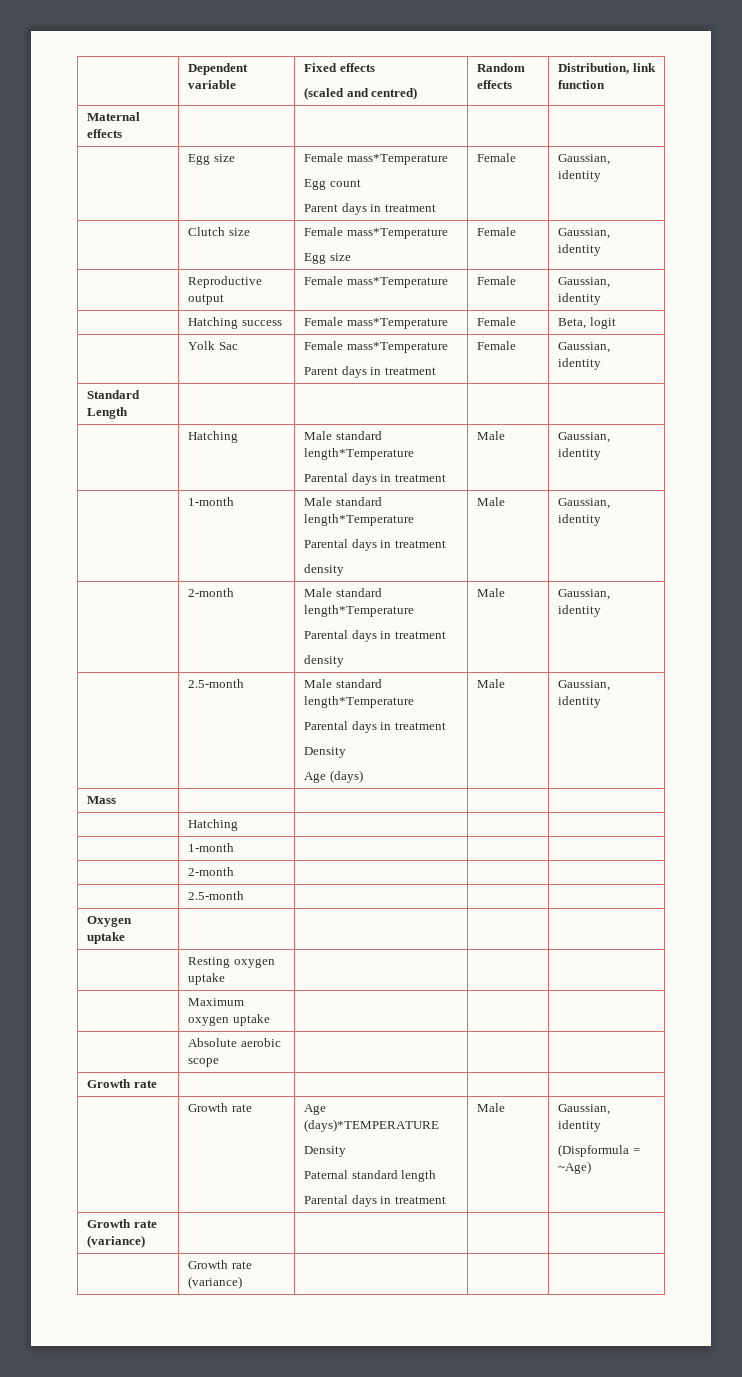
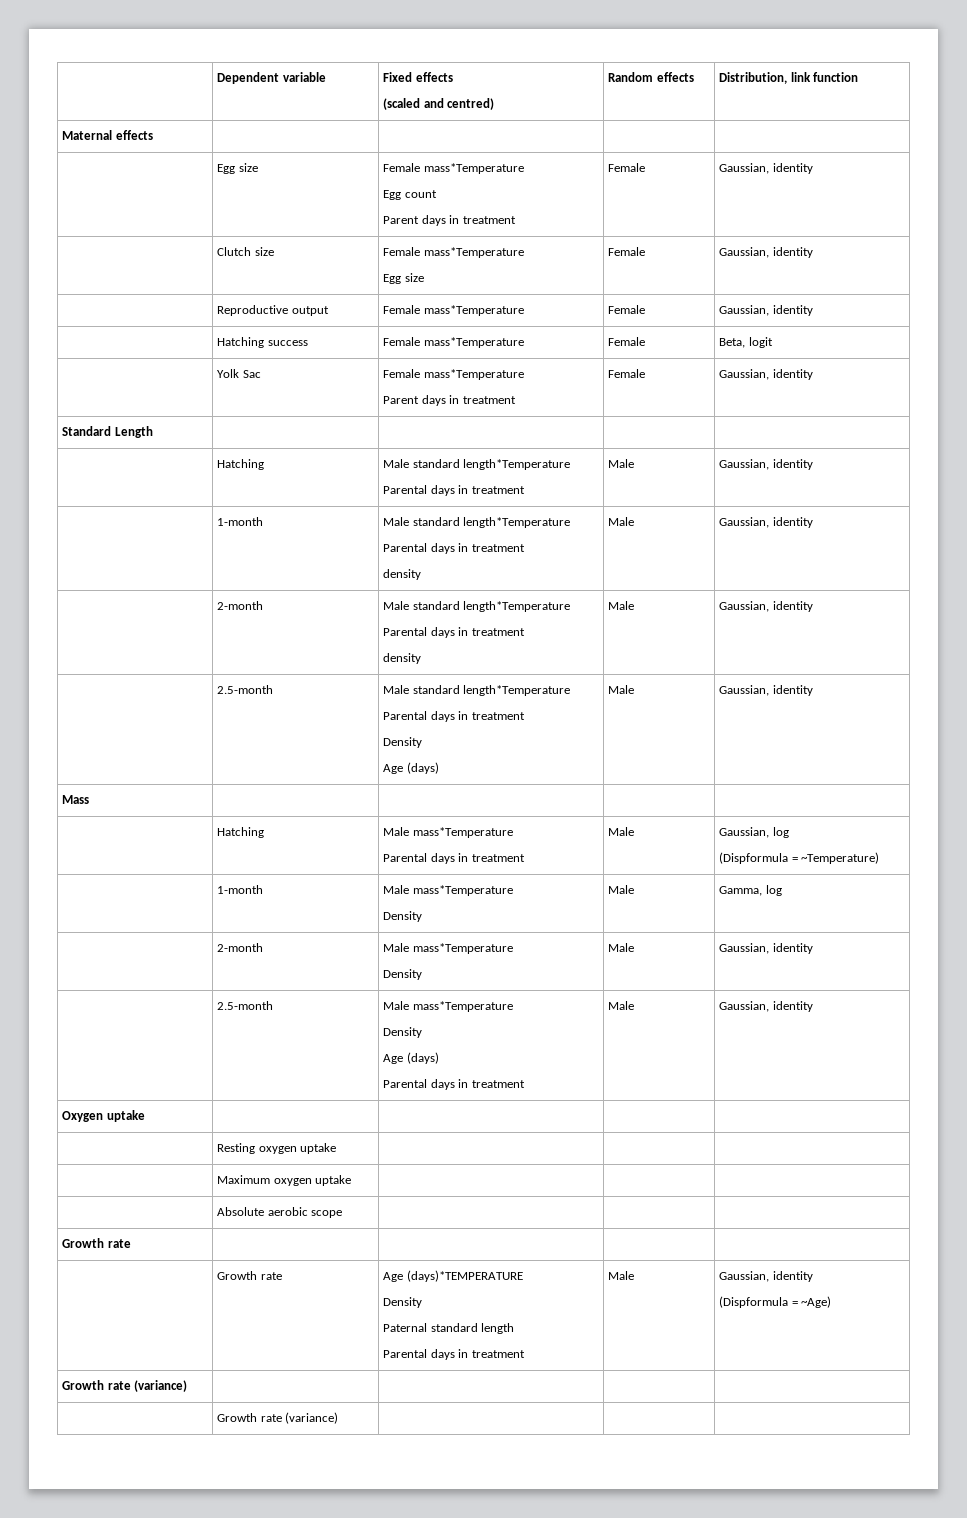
- | Hatching | | |
- | 1-month | | |
- | 2-month | | |
- | 2.5-month | | |
+ | Hatching | Male mass*Temperature
+ Parental days in treatment | Male | Gaussian, log
+ (Dispformula = ~Temperature)
+ | 1-month | Male mass*Temperature
+ Density | Male | Gamma, log
+ | 2-month | Male mass*Temperature
+ Density | Male | Gaussian, identity
+ | 2.5-month | Male mass*Temperature
+ Density
+ Age (days)
+ Parental days in treatment | Male | Gaussian, identity

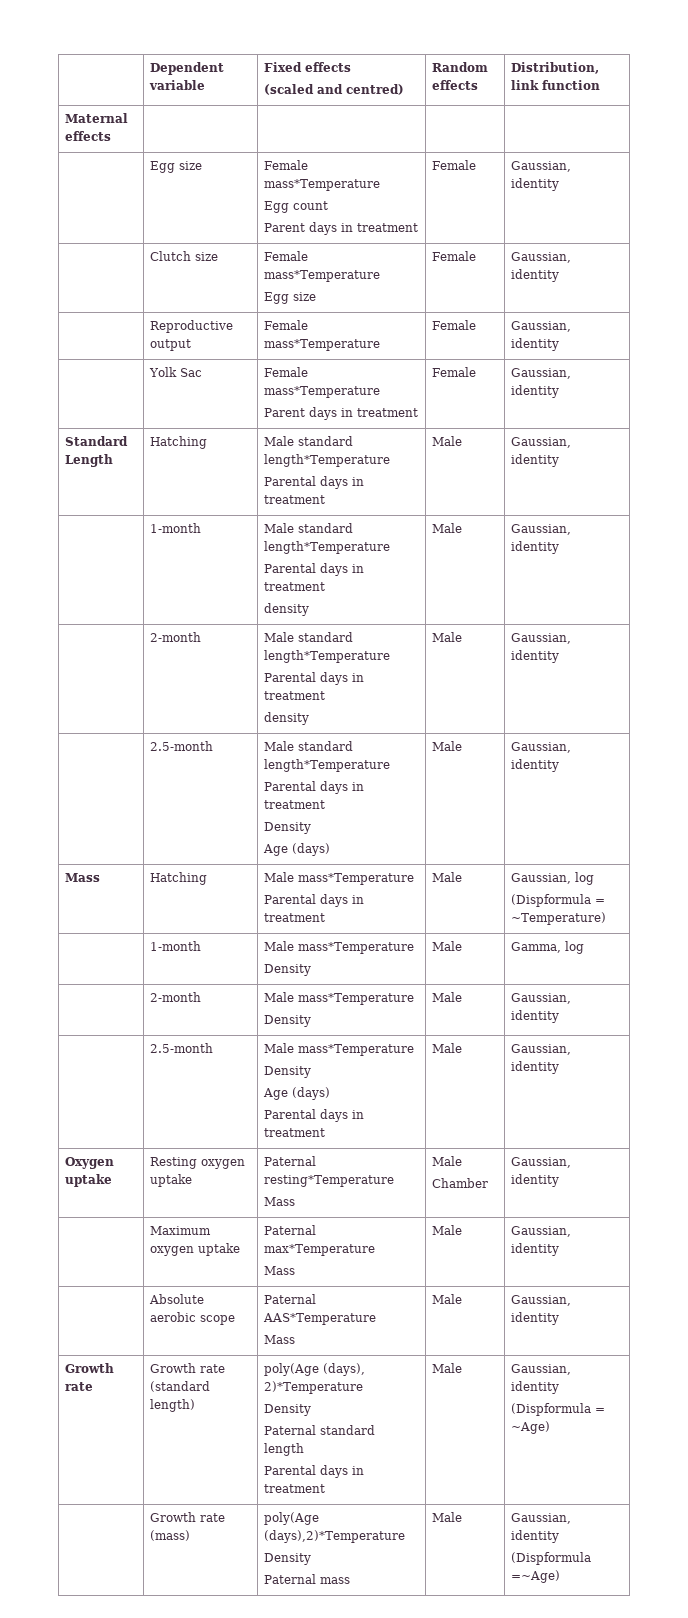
- | Hatching success | Female mass*Temperature | Female | Beta, logit
- Standard Length | | | |
- | Hatching | Male standard length*Temperature
+ Standard Length | Hatching | Male standard length*Temperature
- Mass | | | |
- | Hatching | Male mass*Temperature
+ Mass | Hatching | Male mass*Temperature
- Oxygen uptake | | | |
- | Resting oxygen uptake | | |
- | Maximum oxygen uptake | | |
- | Absolute aerobic scope | | |
- Growth rate | | | |
- | Growth rate | Age (days)*TEMPERATURE
+ Oxygen uptake | Resting oxygen uptake | Paternal resting*Temperature
+ Mass | Male
+ Chamber | Gaussian, identity
+ | Maximum oxygen uptake | Paternal max*Temperature
+ Mass | Male | Gaussian, identity
+ | Absolute aerobic scope | Paternal AAS*Temperature
+ Mass | Male | Gaussian, identity
+ Growth rate | Growth rate (standard length) | poly(Age (days), 2)*Temperature
- Growth rate (variance) | | | |
- | Growth rate (variance) | | |
+ | Growth rate (mass) | poly(Age (days),2)*Temperature
+ Density
+ Paternal mass | Male | Gaussian, identity
+ (Dispformula =~Age)

